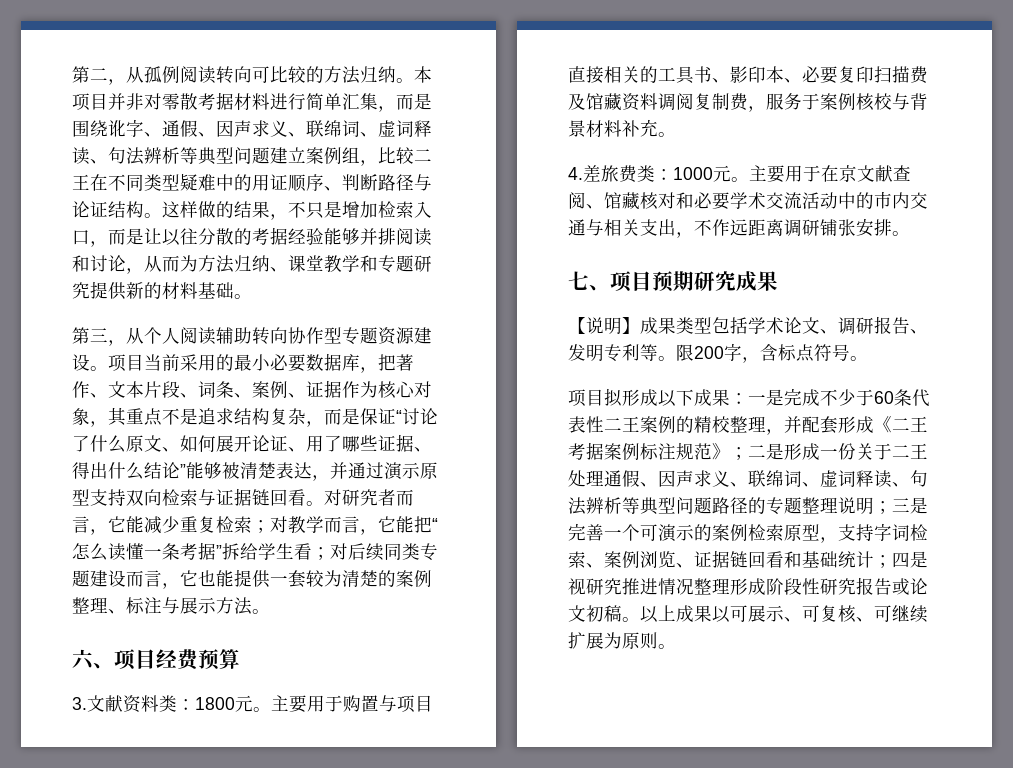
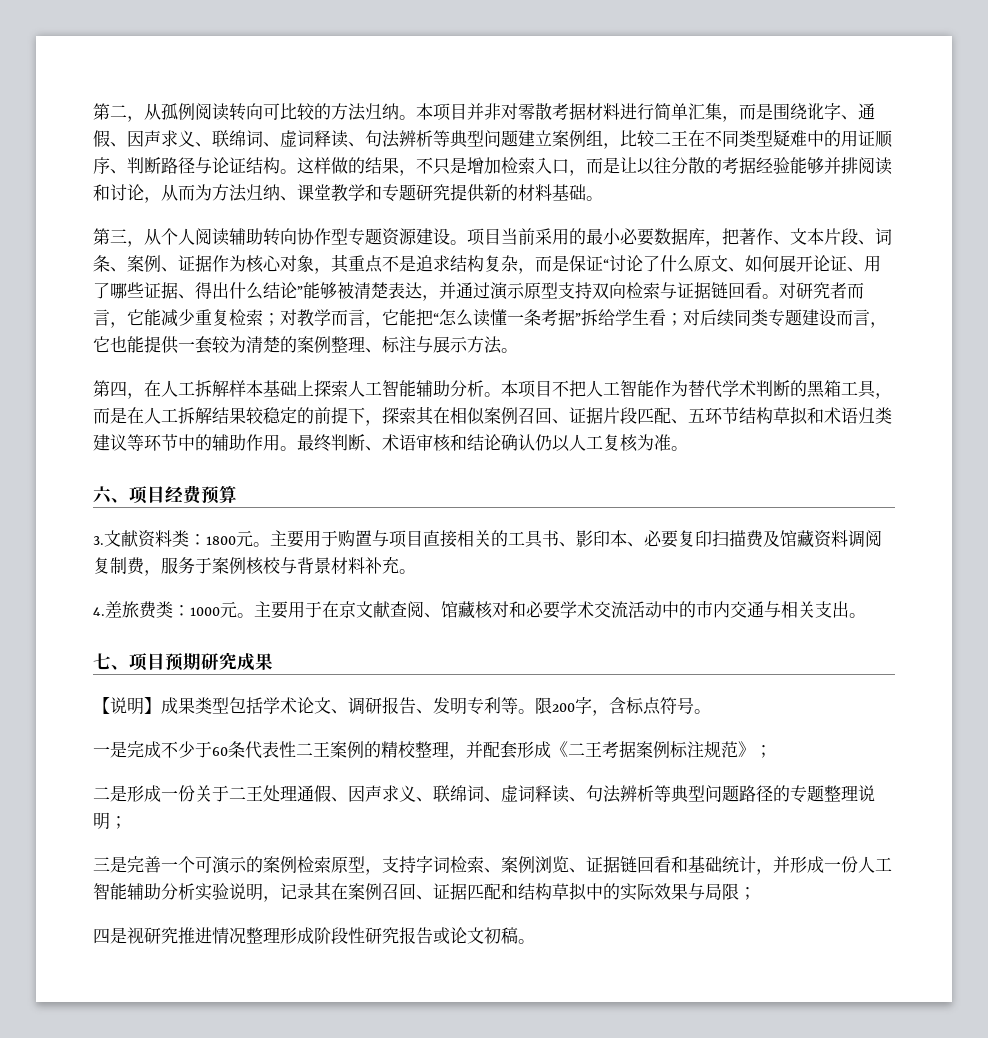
+ 第四，在人工拆解样本基础上探索人工智能辅助分析。本项目不把人工智能作为替代学术判断的黑箱工具，而是在人工拆解结果较稳定的前提下，探索其在相似案例召回、证据片段匹配、五环节结构草拟和术语归类建议等环节中的辅助作用。最终判断、术语审核和结论确认仍以人工复核为准。
- 主要用于在京文献查阅、馆藏核对和必要学术交流活动中的市内交通与相关支出，不作远距离调研铺张安排。
+ 主要用于在京文献查阅、馆藏核对和必要学术交流活动中的市内交通与相关支出。
- 项目拟形成以下成果：一是完成不少于60条代表性二王案例的精校整理，并配套形成《二王考据案例标注规范》；二是形成一份关于二王处理通假、因声求义、联绵词、虚词释读、句法辨析等典型问题路径的专题整理说明；三是完善一个可演示的案例检索原型，支持字词检索、案例浏览、证据链回看和基础统计；四是视研究推进情况整理形成阶段性研究报告或论文初稿。以上成果以可展示、可复核、可继续扩展为原则。
+ 一是完成不少于60条代表性二王案例的精校整理，并配套形成《二王考据案例标注规范》；
+ 二是形成一份关于二王处理通假、因声求义、联绵词、虚词释读、句法辨析等典型问题路径的专题整理说明；
+ 三是完善一个可演示的案例检索原型，支持字词检索、案例浏览、证据链回看和基础统计，并形成一份人工智能辅助分析实验说明，记录其在案例召回、证据匹配和结构草拟中的实际效果与局限；
+ 四是视研究推进情况整理形成阶段性研究报告或论文初稿。

